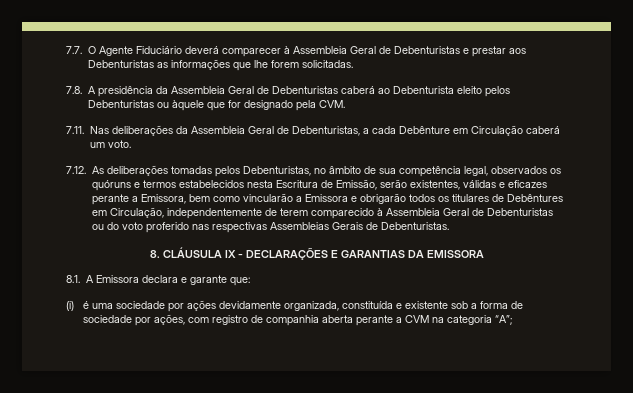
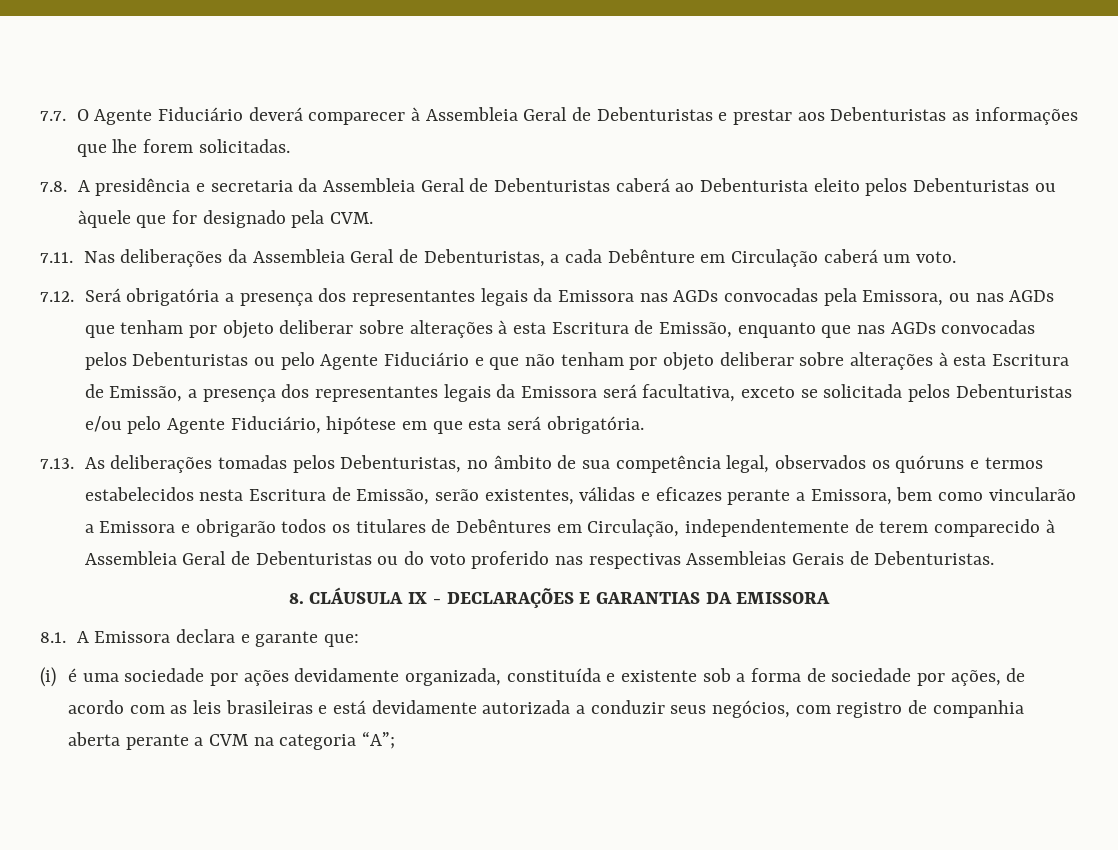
- 7.8. A presidência da Assembleia Geral de Debenturistas caberá ao Debenturista eleito pelos Debenturistas ou àquele que for designado pela CVM.
+ 7.8. A presidência e secretaria da Assembleia Geral de Debenturistas caberá ao Debenturista eleito pelos Debenturistas ou àquele que for designado pela CVM.
- 7.12. As deliberações tomadas pelos Debenturistas, no âmbito de sua competência legal, observados os quóruns e termos estabelecidos nesta Escritura de Emissão, serão existentes, válidas e eficazes perante a Emissora, bem como vincularão a Emissora e obrigarão todos os titulares de Debêntures em Circulação, independentemente de terem comparecido à Assembleia Geral de Debenturistas ou do voto proferido nas respectivas Assembleias Gerais de Debenturistas.
+ 7.12. Será obrigatória a presença dos representantes legais da Emissora nas AGDs convocadas pela Emissora, ou nas AGDs que tenham por objeto deliberar sobre alterações à esta Escritura de Emissão, enquanto que nas AGDs convocadas pelos Debenturistas ou pelo Agente Fiduciário e que não tenham por objeto deliberar sobre alterações à esta Escritura de Emissão, a presença dos representantes legais da Emissora será facultativa, exceto se solicitada pelos Debenturistas e/ou pelo Agente Fiduciário, hipótese em que esta será obrigatória.
+ 7.13. As deliberações tomadas pelos Debenturistas, no âmbito de sua competência legal, observados os quóruns e termos estabelecidos nesta Escritura de Emissão, serão existentes, válidas e eficazes perante a Emissora, bem como vincularão a Emissora e obrigarão todos os titulares de Debêntures em Circulação, independentemente de terem comparecido à Assembleia Geral de Debenturistas ou do voto proferido nas respectivas Assembleias Gerais de Debenturistas.
- (i) é uma sociedade por ações devidamente organizada, constituída e existente sob a forma de sociedade por ações, com registro de companhia aberta perante a CVM na categoria “A”;
+ (i) é uma sociedade por ações devidamente organizada, constituída e existente sob a forma de sociedade por ações, de acordo com as leis brasileiras e está devidamente autorizada a conduzir seus negócios, com registro de companhia aberta perante a CVM na categoria “A”;

